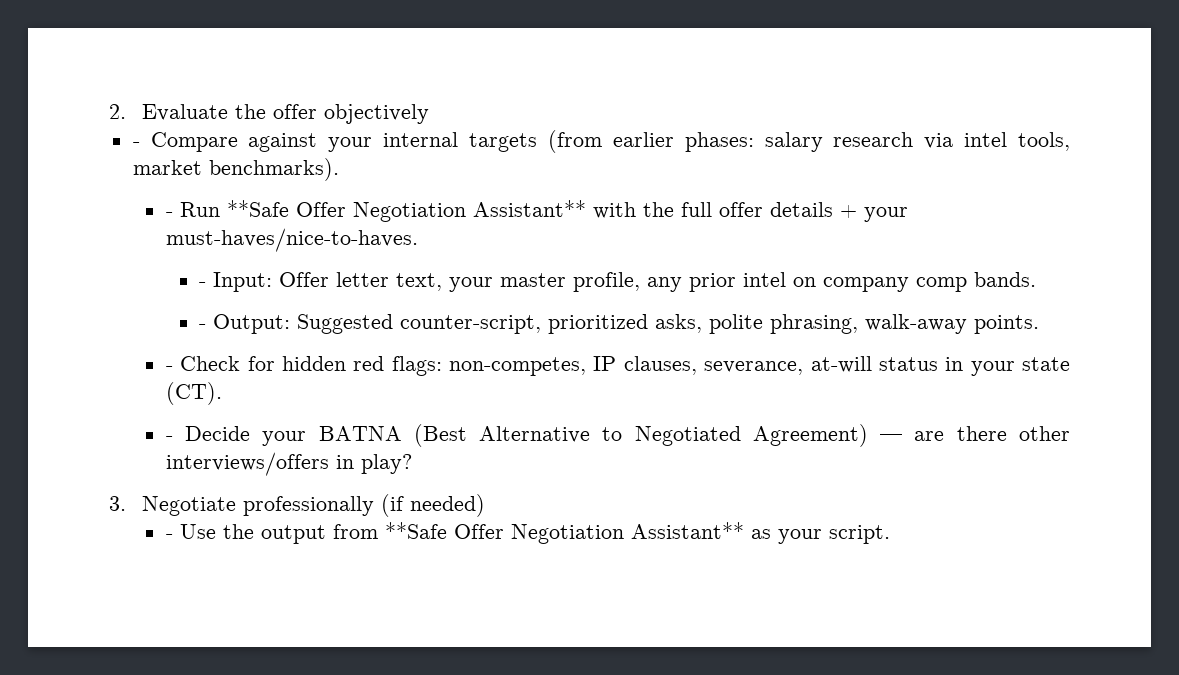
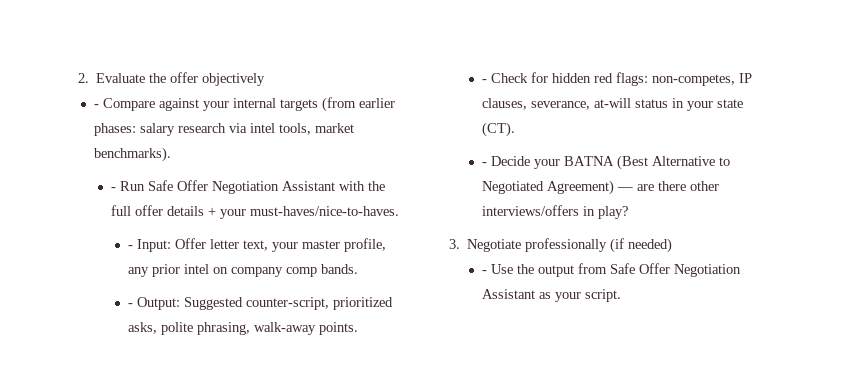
- - Run **Safe Offer Negotiation Assistant** with the full offer details + your must-haves/nice-to-haves.
+ - Run Safe Offer Negotiation Assistant with the full offer details + your must-haves/nice-to-haves.
- - Use the output from **Safe Offer Negotiation Assistant** as your script.
+ - Use the output from Safe Offer Negotiation Assistant as your script.

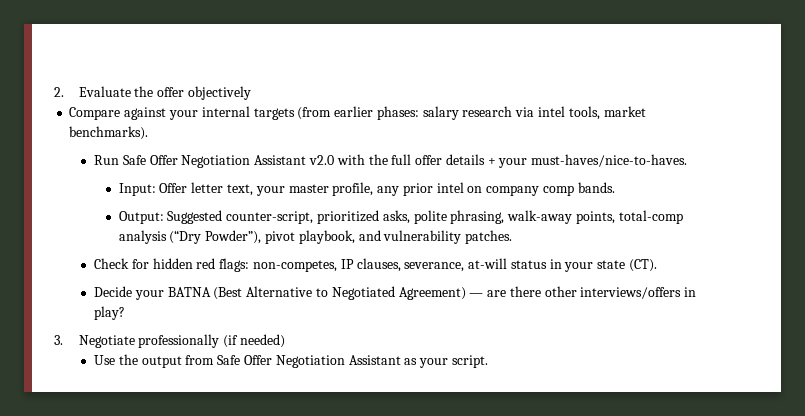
- - Compare against your internal targets (from earlier phases: salary research via intel tools, market benchmarks).
+ Compare against your internal targets (from earlier phases: salary research via intel tools, market benchmarks).
- - Run Safe Offer Negotiation Assistant with the full offer details + your must-haves/nice-to-haves.
+ Run Safe Offer Negotiation Assistant v2.0 with the full offer details + your must-haves/nice-to-haves.
- - Input: Offer letter text, your master profile, any prior intel on company comp bands.
+ Input: Offer letter text, your master profile, any prior intel on company comp bands.
- - Output: Suggested counter-script, prioritized asks, polite phrasing, walk-away points.
- - Check for hidden red flags: non-competes, IP clauses, severance, at-will status in your state (CT).
+ Output: Suggested counter-script, prioritized asks, polite phrasing, walk-away points, total-comp analysis (“Dry Powder”), pivot playbook, and vulnerability patches.
+ Check for hidden red flags: non-competes, IP clauses, severance, at-will status in your state (CT).
- - Decide your BATNA (Best Alternative to Negotiated Agreement) — are there other interviews/offers in play?
+ Decide your BATNA (Best Alternative to Negotiated Agreement) — are there other interviews/offers in play?
- - Use the output from Safe Offer Negotiation Assistant as your script.
+ Use the output from Safe Offer Negotiation Assistant as your script.

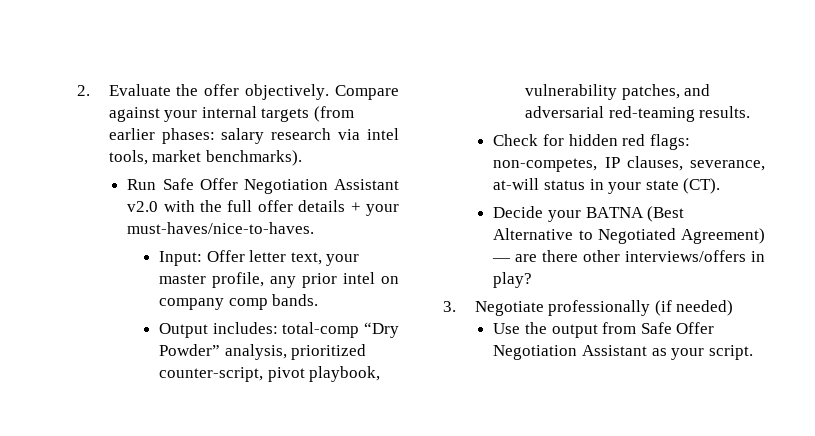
- 2. Evaluate the offer objectively
- Compare against your internal targets (from earlier phases: salary research via intel tools, market benchmarks).
+ 2. Evaluate the offer objectively. Compare against your internal targets (from earlier phases: salary research via intel tools, market benchmarks).
- Output: Suggested counter-script, prioritized asks, polite phrasing, walk-away points, total-comp analysis (“Dry Powder”), pivot playbook, and vulnerability patches.
+ Output includes: total-comp “Dry Powder” analysis, prioritized counter-script, pivot playbook, vulnerability patches, and adversarial red-teaming results.

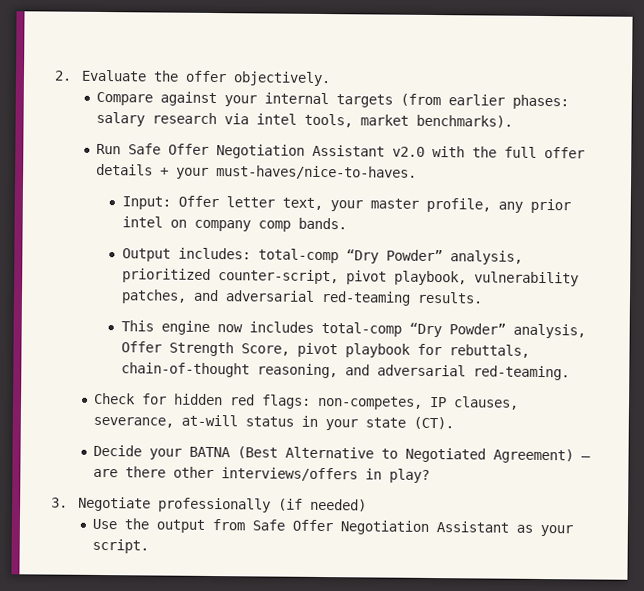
- 2. Evaluate the offer objectively. Compare against your internal targets (from earlier phases: salary research via intel tools, market benchmarks).
+ 2. Evaluate the offer objectively.
+ Compare against your internal targets (from earlier phases: salary research via intel tools, market benchmarks).
+ This engine now includes total-comp “Dry Powder” analysis, Offer Strength Score, pivot playbook for rebuttals, chain-of-thought reasoning, and adversarial red-teaming.

